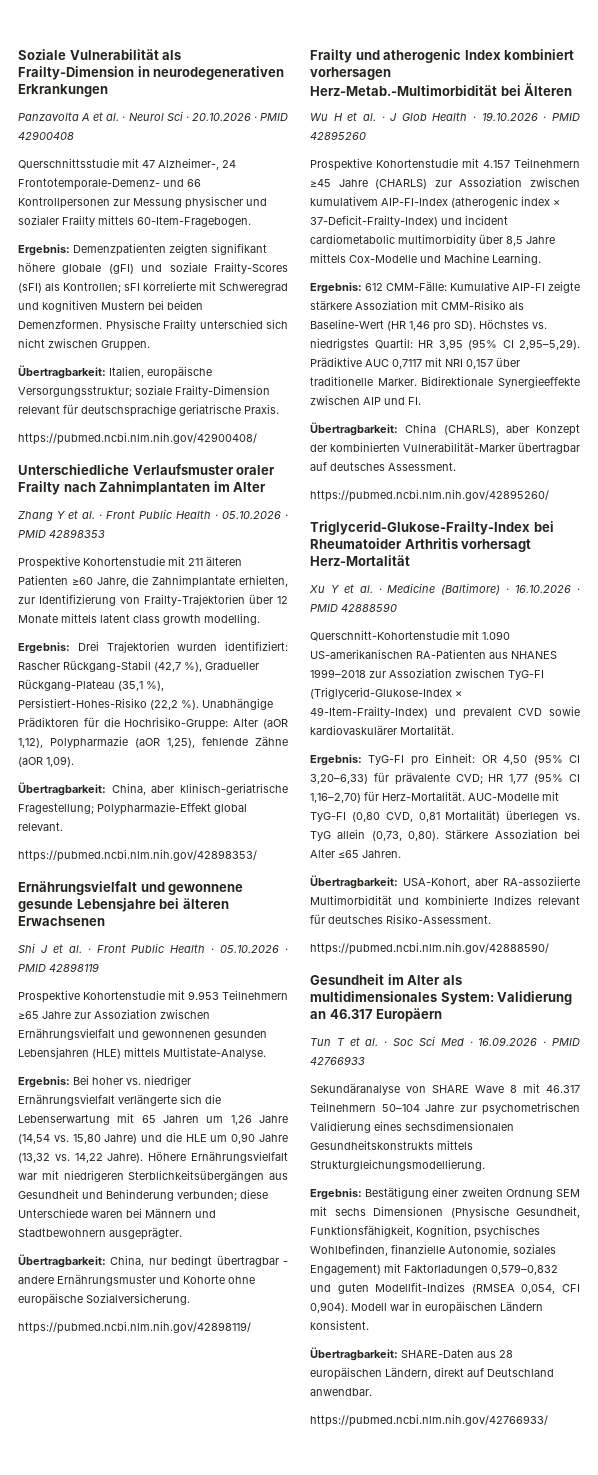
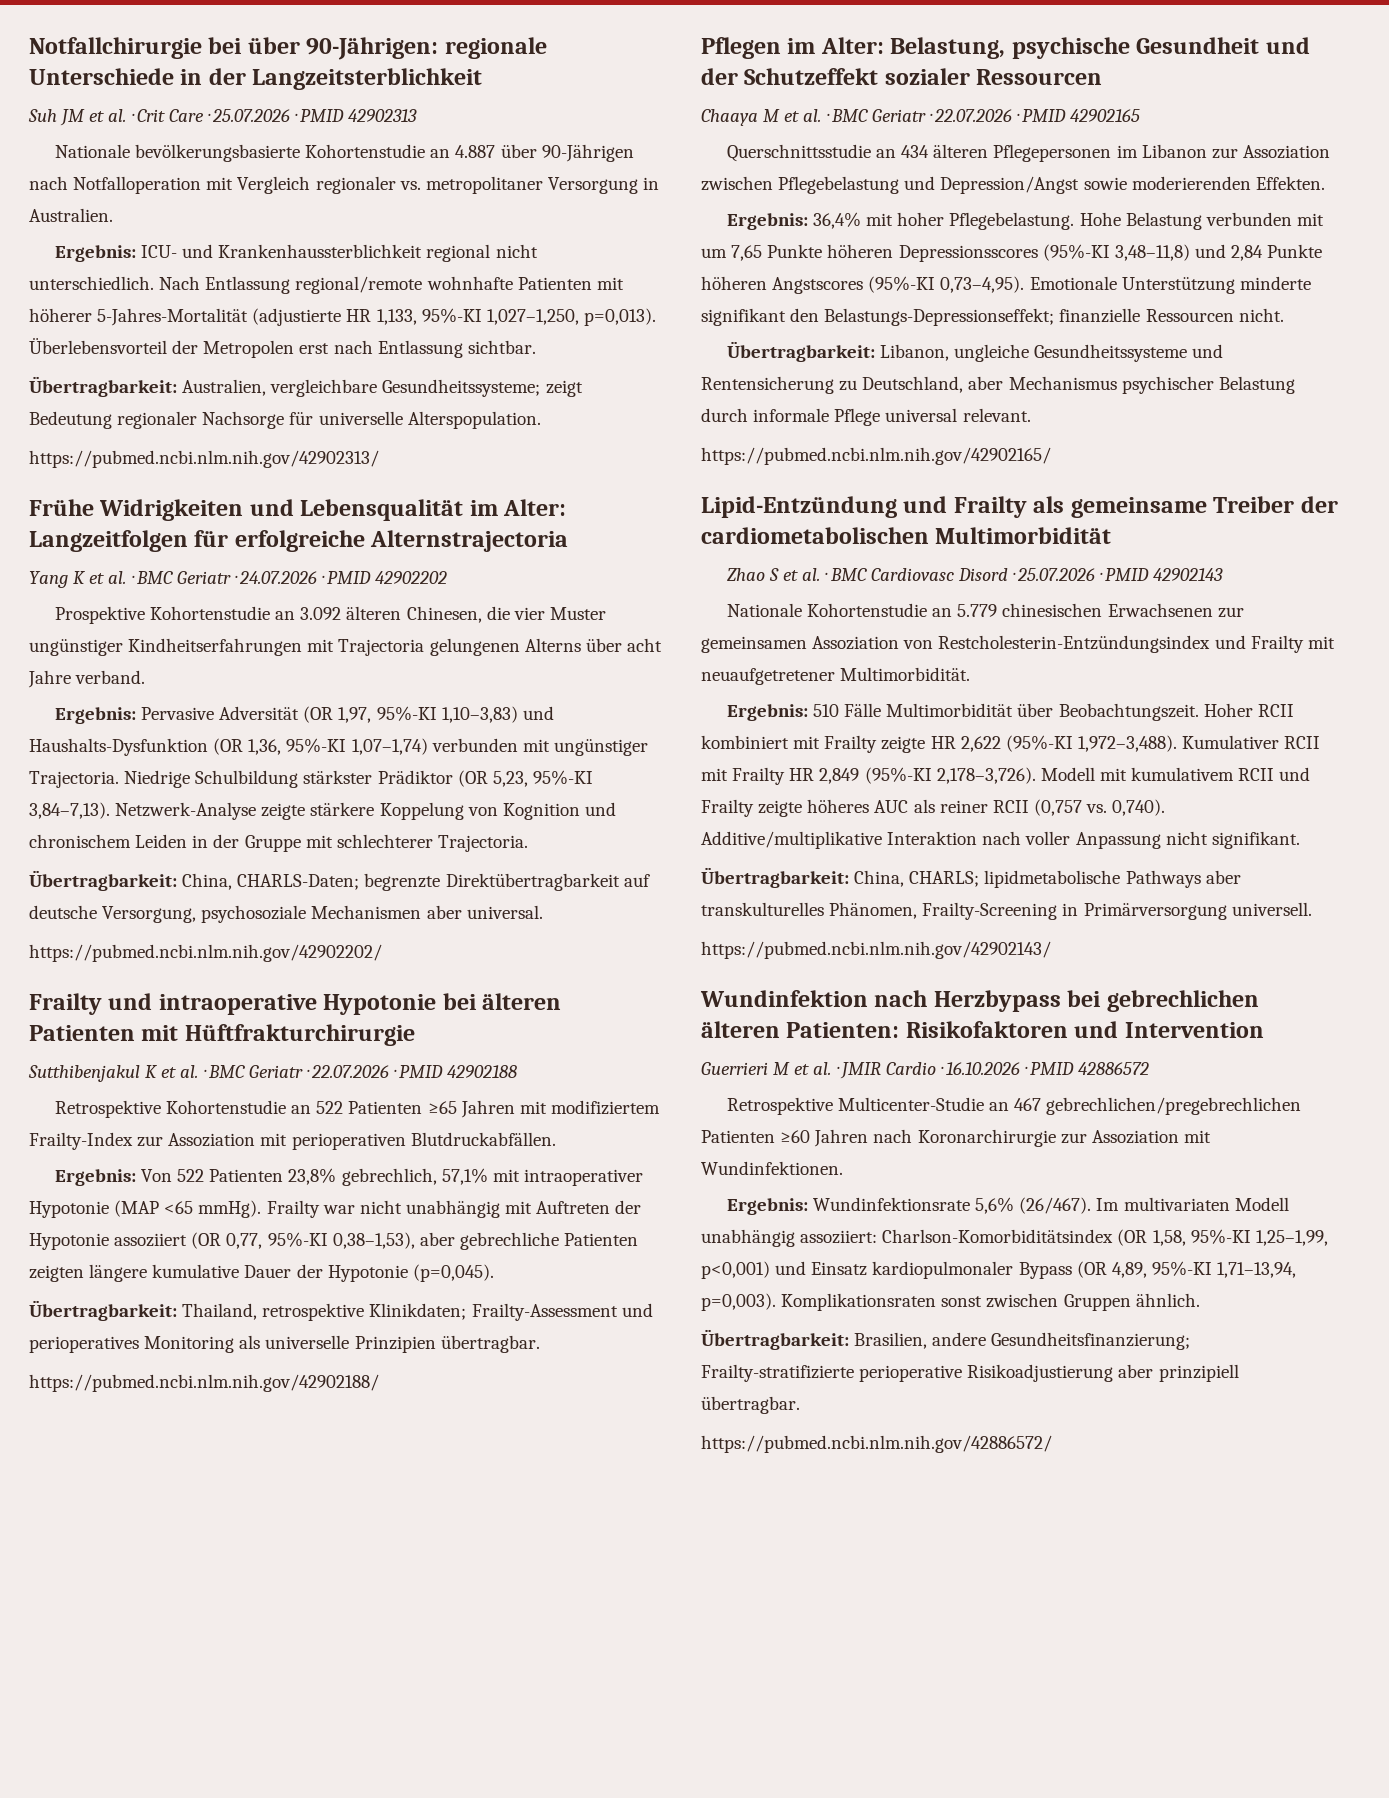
- Soziale Vulnerabilität als Frailty-Dimension in neurodegenerativen Erkrankungen
- Panzavolta A et al. · Neurol Sci · 20.10.2026 · PMID 42900408
- Querschnittsstudie mit 47 Alzheimer-, 24 Frontotemporale-Demenz- und 66 Kontrollpersonen zur Messung physischer und sozialer Frailty mittels 60-Item-Fragebogen.
- Ergebnis: Demenzpatienten zeigten signifikant höhere globale (gFI) und soziale Frailty-Scores (sFI) als Kontrollen; sFI korrelierte mit Schweregrad und kognitiven Mustern bei beiden Demenzformen. Physische Frailty unterschied sich nicht zwischen Gruppen.
- Übertragbarkeit: Italien, europäische Versorgungsstruktur; soziale Frailty-Dimension relevant für deutschsprachige geriatrische Praxis.
- https://pubmed.ncbi.nlm.nih.gov/42900408/
- Unterschiedliche Verlaufsmuster oraler Frailty nach Zahnimplantaten im Alter
- Zhang Y et al. · Front Public Health · 05.10.2026 · PMID 42898353
- Prospektive Kohortenstudie mit 211 älteren Patienten ≥60 Jahre, die Zahnimplantate erhielten, zur Identifizierung von Frailty-Trajektorien über 12 Monate mittels latent class growth modelling.
- Ergebnis: Drei Trajektorien wurden identifiziert: Rascher Rückgang-Stabil (42,7 %), Gradueller Rückgang-Plateau (35,1 %), Persistiert-Hohes-Risiko (22,2 %). Unabhängige Prädiktoren für die Hochrisiko-Gruppe: Alter (aOR 1,12), Polypharmazie (aOR 1,25), fehlende Zähne (aOR 1,09).
- Übertragbarkeit: China, aber klinisch-geriatrische Fragestellung; Polypharmazie-Effekt global relevant.
- https://pubmed.ncbi.nlm.nih.gov/42898353/
- Ernährungsvielfalt und gewonnene gesunde Lebensjahre bei älteren Erwachsenen
- Shi J et al. · Front Public Health · 05.10.2026 · PMID 42898119
- Prospektive Kohortenstudie mit 9.953 Teilnehmern ≥65 Jahre zur Assoziation zwischen Ernährungsvielfalt und gewonnenen gesunden Lebensjahren (HLE) mittels Multistate-Analyse.
- Ergebnis: Bei hoher vs. niedriger Ernährungsvielfalt verlängerte sich die Lebenserwartung mit 65 Jahren um 1,26 Jahre (14,54 vs. 15,80 Jahre) und die HLE um 0,90 Jahre (13,32 vs. 14,22 Jahre). Höhere Ernährungsvielfalt war mit niedrigeren Sterblichkeitsübergängen aus Gesundheit und Behinderung verbunden; diese Unterschiede waren bei Männern und Stadtbewohnern ausgeprägter.
- Übertragbarkeit: China, nur bedingt übertragbar - andere Ernährungsmuster und Kohorte ohne europäische Sozialversicherung.
- https://pubmed.ncbi.nlm.nih.gov/42898119/
- Frailty und atherogenic Index kombiniert vorhersagen Herz-Metab.-Multimorbidität bei Älteren
- Wu H et al. · J Glob Health · 19.10.2026 · PMID 42895260
- Prospektive Kohortenstudie mit 4.157 Teilnehmern ≥45 Jahre (CHARLS) zur Assoziation zwischen kumulativem AIP-FI-Index (atherogenic index × 37-Deficit-Frailty-Index) und incident cardiometabolic multimorbidity über 8,5 Jahre mittels Cox-Modelle und Machine Learning.
- Ergebnis: 612 CMM-Fälle: Kumulative AIP-FI zeigte stärkere Assoziation mit CMM-Risiko als Baseline-Wert (HR 1,46 pro SD). Höchstes vs. niedrigstes Quartil: HR 3,95 (95% CI 2,95–5,29). Prädiktive AUC 0,7117 mit NRI 0,157 über traditionelle Marker. Bidirektionale Synergieeffekte zwischen AIP und FI.
- Übertragbarkeit: China (CHARLS), aber Konzept der kombinierten Vulnerabilität-Marker übertragbar auf deutsches Assessment.
- https://pubmed.ncbi.nlm.nih.gov/42895260/
- Triglycerid-Glukose-Frailty-Index bei Rheumatoider Arthritis vorhersagt Herz-Mortalität
- Xu Y et al. · Medicine (Baltimore) · 16.10.2026 · PMID 42888590
- Querschnitt-Kohortenstudie mit 1.090 US-amerikanischen RA-Patienten aus NHANES 1999–2018 zur Assoziation zwischen TyG-FI (Triglycerid-Glukose-Index × 49-Item-Frailty-Index) und prevalent CVD sowie kardiovaskulärer Mortalität.
- Ergebnis: TyG-FI pro Einheit: OR 4,50 (95% CI 3,20–6,33) für prävalente CVD; HR 1,77 (95% CI 1,16–2,70) für Herz-Mortalität. AUC-Modelle mit TyG-FI (0,80 CVD, 0,81 Mortalität) überlegen vs. TyG allein (0,73, 0,80). Stärkere Assoziation bei Alter ≤65 Jahren.
- Übertragbarkeit: USA-Kohort, aber RA-assoziierte Multimorbidität und kombinierte Indizes relevant für deutsches Risiko-Assessment.
- https://pubmed.ncbi.nlm.nih.gov/42888590/
- Gesundheit im Alter als multidimensionales System: Validierung an 46.317 Europäern
- Tun T et al. · Soc Sci Med · 16.09.2026 · PMID 42766933
- Sekundäranalyse von SHARE Wave 8 mit 46.317 Teilnehmern 50–104 Jahre zur psychometrischen Validierung eines sechsdimensionalen Gesundheitskonstrukts mittels Strukturgleichungsmodellierung.
- Ergebnis: Bestätigung einer zweiten Ordnung SEM mit sechs Dimensionen (Physische Gesundheit, Funktionsfähigkeit, Kognition, psychisches Wohlbefinden, finanzielle Autonomie, soziales Engagement) mit Faktorladungen 0,579–0,832 und guten Modellfit-Indizes (RMSEA 0,054, CFI 0,904). Modell war in europäischen Ländern konsistent.
- Übertragbarkeit: SHARE-Daten aus 28 europäischen Ländern, direkt auf Deutschland anwendbar.
- https://pubmed.ncbi.nlm.nih.gov/42766933/
+ Notfallchirurgie bei über 90-Jährigen: regionale Unterschiede in der Langzeitsterblichkeit
+ Suh JM et al. · Crit Care · 25.07.2026 · PMID 42902313
+ Nationale bevölkerungsbasierte Kohortenstudie an 4.887 über 90-Jährigen nach Notfalloperation mit Vergleich regionaler vs. metropolitaner Versorgung in Australien.
+ Ergebnis: ICU- und Krankenhaussterblichkeit regional nicht unterschiedlich. Nach Entlassung regional/remote wohnhafte Patienten mit höherer 5-Jahres-Mortalität (adjustierte HR 1,133, 95%-KI 1,027–1,250, p=0,013). Überlebensvorteil der Metropolen erst nach Entlassung sichtbar.
+ Übertragbarkeit: Australien, vergleichbare Gesundheitssysteme; zeigt Bedeutung regionaler Nachsorge für universelle Alterspopulation.
+ https://pubmed.ncbi.nlm.nih.gov/42902313/
+ Frühe Widrigkeiten und Lebensqualität im Alter: Langzeitfolgen für erfolgreiche Alternstrajectoria
+ Yang K et al. · BMC Geriatr · 24.07.2026 · PMID 42902202
+ Prospektive Kohortenstudie an 3.092 älteren Chinesen, die vier Muster ungünstiger Kindheitserfahrungen mit Trajectoria gelungenen Alterns über acht Jahre verband.
+ Ergebnis: Pervasive Adversität (OR 1,97, 95%-KI 1,10–3,83) und Haushalts-Dysfunktion (OR 1,36, 95%-KI 1,07–1,74) verbunden mit ungünstiger Trajectoria. Niedrige Schulbildung stärkster Prädiktor (OR 5,23, 95%-KI 3,84–7,13). Netzwerk-Analyse zeigte stärkere Koppelung von Kognition und chronischem Leiden in der Gruppe mit schlechterer Trajectoria.
+ Übertragbarkeit: China, CHARLS-Daten; begrenzte Direktübertragbarkeit auf deutsche Versorgung, psychosoziale Mechanismen aber universal.
+ https://pubmed.ncbi.nlm.nih.gov/42902202/
+ Frailty und intraoperative Hypotonie bei älteren Patienten mit Hüftfrakturchirurgie
+ Sutthibenjakul K et al. · BMC Geriatr · 22.07.2026 · PMID 42902188
+ Retrospektive Kohortenstudie an 522 Patienten ≥65 Jahren mit modifiziertem Frailty-Index zur Assoziation mit perioperativen Blutdruckabfällen.
+ Ergebnis: Von 522 Patienten 23,8% gebrechlich, 57,1% mit intraoperativer Hypotonie (MAP <65 mmHg). Frailty war nicht unabhängig mit Auftreten der Hypotonie assoziiert (OR 0,77, 95%-KI 0,38–1,53), aber gebrechliche Patienten zeigten längere kumulative Dauer der Hypotonie (p=0,045).
+ Übertragbarkeit: Thailand, retrospektive Klinikdaten; Frailty-Assessment und perioperatives Monitoring als universelle Prinzipien übertragbar.
+ https://pubmed.ncbi.nlm.nih.gov/42902188/
+ Pflegen im Alter: Belastung, psychische Gesundheit und der Schutzeffekt sozialer Ressourcen
+ Chaaya M et al. · BMC Geriatr · 22.07.2026 · PMID 42902165
+ Querschnittsstudie an 434 älteren Pflegepersonen im Libanon zur Assoziation zwischen Pflegebelastung und Depression/Angst sowie moderierenden Effekten.
+ Ergebnis: 36,4% mit hoher Pflegebelastung. Hohe Belastung verbunden mit um 7,65 Punkte höheren Depressionsscores (95%-KI 3,48–11,8) und 2,84 Punkte höheren Angstscores (95%-KI 0,73–4,95). Emotionale Unterstützung minderte signifikant den Belastungs-Depressionseffekt; finanzielle Ressourcen nicht.
+ Übertragbarkeit: Libanon, ungleiche Gesundheitssysteme und Rentensicherung zu Deutschland, aber Mechanismus psychischer Belastung durch informale Pflege universal relevant.
+ https://pubmed.ncbi.nlm.nih.gov/42902165/
+ Lipid-Entzündung und Frailty als gemeinsame Treiber der cardiometabolischen Multimorbidität
+ Zhao S et al. · BMC Cardiovasc Disord · 25.07.2026 · PMID 42902143
+ Nationale Kohortenstudie an 5.779 chinesischen Erwachsenen zur gemeinsamen Assoziation von Restcholesterin-Entzündungsindex und Frailty mit neuaufgetretener Multimorbidität.
+ Ergebnis: 510 Fälle Multimorbidität über Beobachtungszeit. Hoher RCII kombiniert mit Frailty zeigte HR 2,622 (95%-KI 1,972–3,488). Kumulativer RCII mit Frailty HR 2,849 (95%-KI 2,178–3,726). Modell mit kumulativem RCII und Frailty zeigte höheres AUC als reiner RCII (0,757 vs. 0,740). Additive/multiplikative Interaktion nach voller Anpassung nicht signifikant.
+ Übertragbarkeit: China, CHARLS; lipidmetabolische Pathways aber transkulturelles Phänomen, Frailty-Screening in Primärversorgung universell.
+ https://pubmed.ncbi.nlm.nih.gov/42902143/
+ Wundinfektion nach Herzbypass bei gebrechlichen älteren Patienten: Risikofaktoren und Intervention
+ Guerrieri M et al. · JMIR Cardio · 16.10.2026 · PMID 42886572
+ Retrospektive Multicenter-Studie an 467 gebrechlichen/pregebrechlichen Patienten ≥60 Jahren nach Koronarchirurgie zur Assoziation mit Wundinfektionen.
+ Ergebnis: Wundinfektionsrate 5,6% (26/467). Im multivariaten Modell unabhängig assoziiert: Charlson-Komorbiditätsindex (OR 1,58, 95%-KI 1,25–1,99, p<0,001) und Einsatz kardiopulmonaler Bypass (OR 4,89, 95%-KI 1,71–13,94, p=0,003). Komplikationsraten sonst zwischen Gruppen ähnlich.
+ Übertragbarkeit: Brasilien, andere Gesundheitsfinanzierung; Frailty-stratifizierte perioperative Risikoadjustierung aber prinzipiell übertragbar.
+ https://pubmed.ncbi.nlm.nih.gov/42886572/

